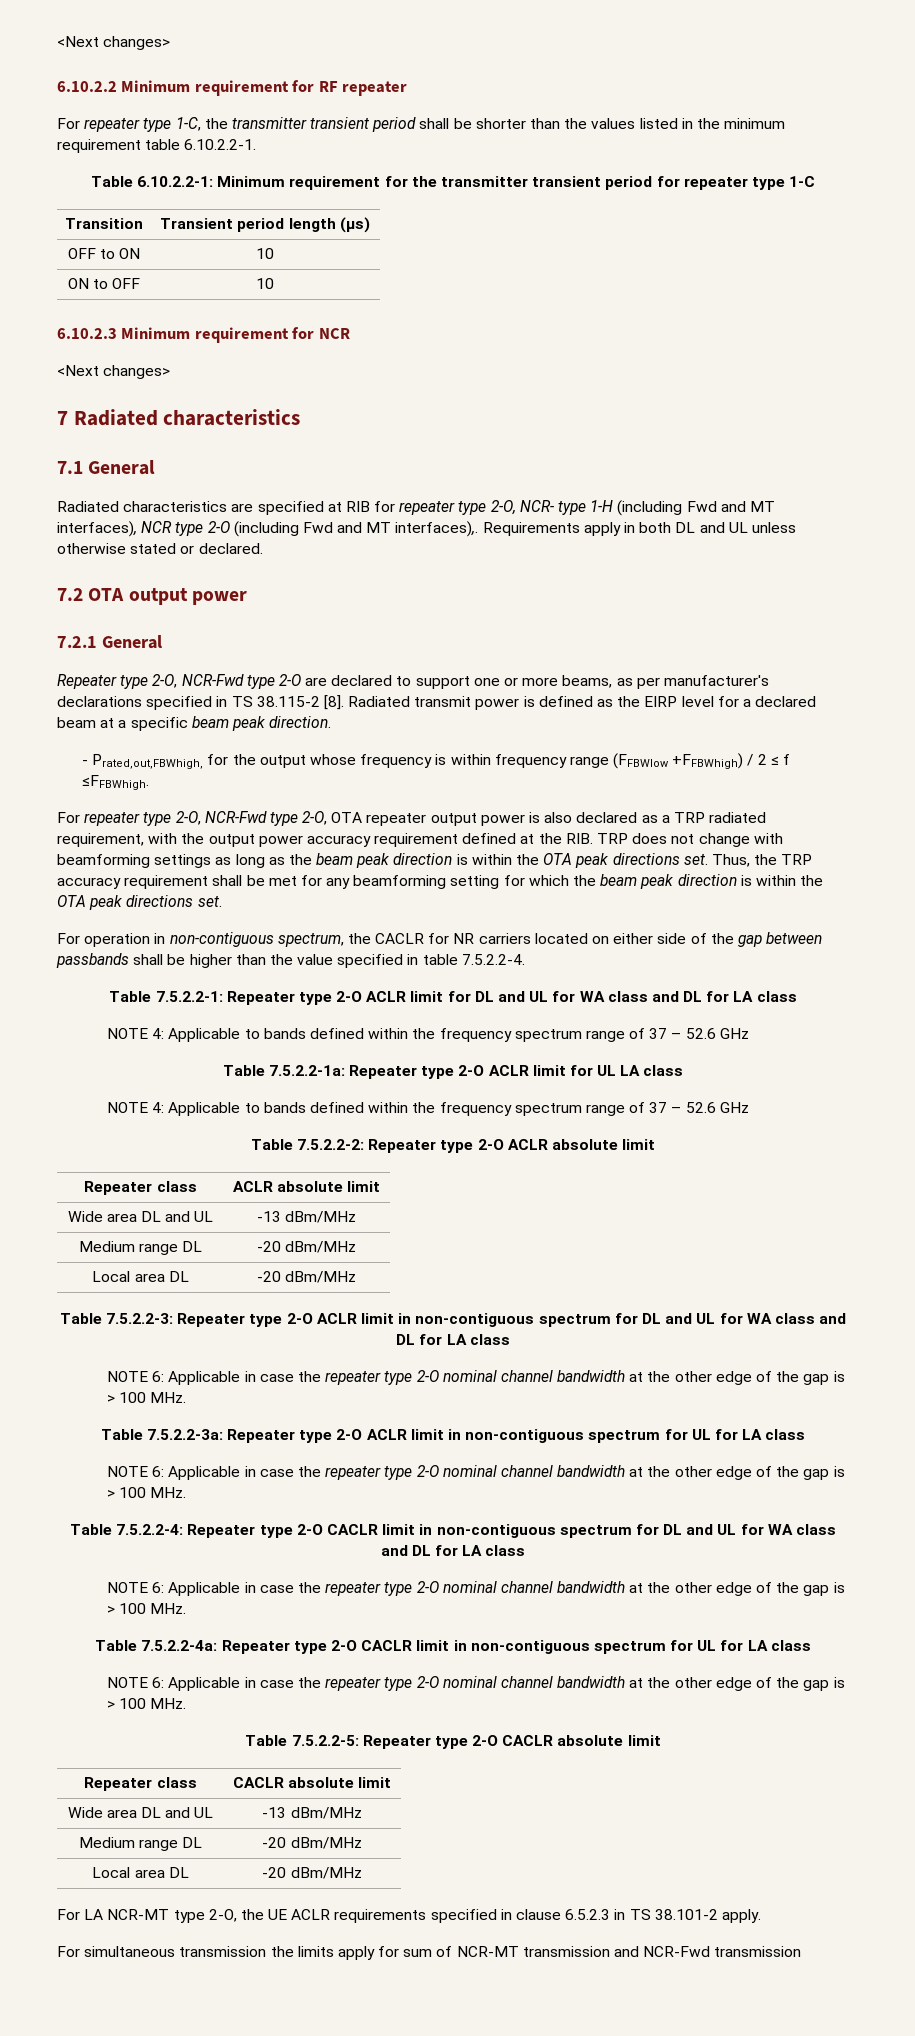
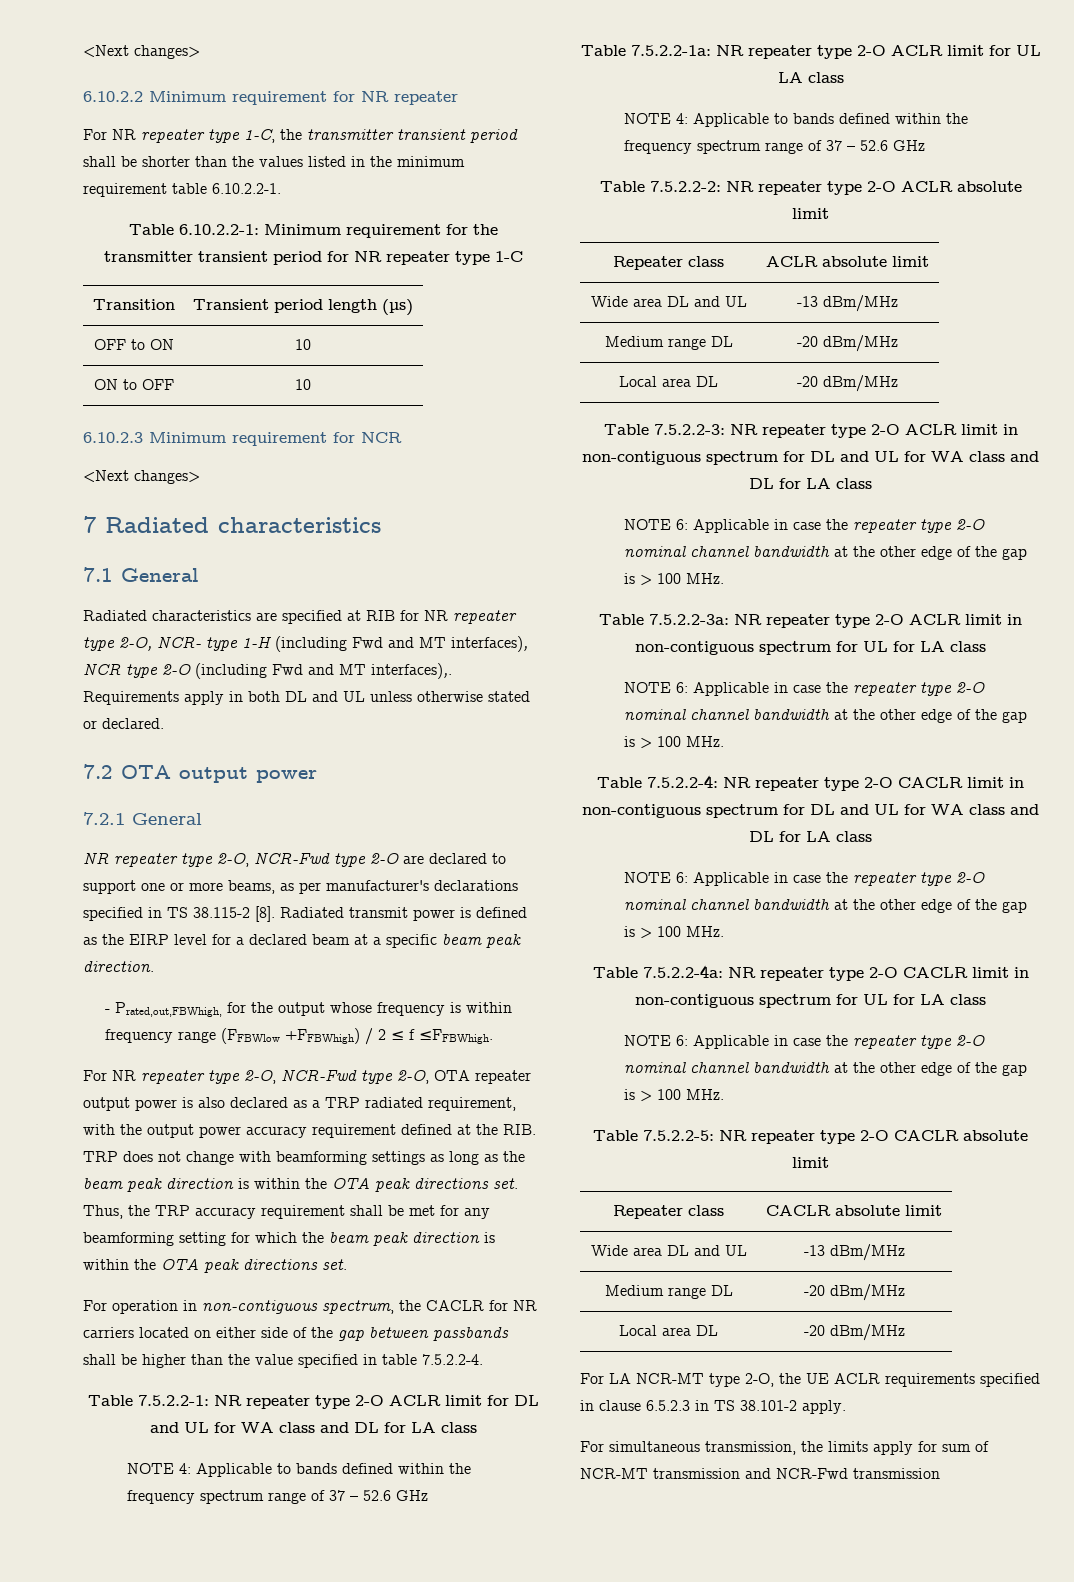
- 6.10.2.2 Minimum requirement for RF repeater
+ 6.10.2.2 Minimum requirement for NR repeater
- For repeater type 1-C, the transmitter transient period shall be shorter than the values listed in the minimum requirement table 6.10.2.2-1.
+ For NR repeater type 1-C, the transmitter transient period shall be shorter than the values listed in the minimum requirement table 6.10.2.2-1.
- Table 6.10.2.2-1: Minimum requirement for the transmitter transient period for repeater type 1-C
+ Table 6.10.2.2-1: Minimum requirement for the transmitter transient period for NR repeater type 1-C
- Radiated characteristics are specified at RIB for repeater type 2-O, NCR- type 1-H (including Fwd and MT interfaces), NCR type 2-O (including Fwd and MT interfaces),.
+ Radiated characteristics are specified at RIB for NR repeater type 2-O, NCR- type 1-H (including Fwd and MT interfaces), NCR type 2-O (including Fwd and MT interfaces),.
- Repeater type 2-O, NCR-Fwd type 2-O are declared to support one or more beams, as per manufacturer's declarations specified in TS 38.115-2 [8].
+ NR repeater type 2-O, NCR-Fwd type 2-O are declared to support one or more beams, as per manufacturer's declarations specified in TS 38.115-2 [8].
- For repeater type 2-O, NCR-Fwd type 2-O, OTA repeater output power is also declared as a TRP radiated requirement, with the output power accuracy requirement defined at the RIB. TRP does not change with beamforming settings as long as the beam peak direction is within the OTA peak directions set.
+ For NR repeater type 2-O, NCR-Fwd type 2-O, OTA repeater output power is also declared as a TRP radiated requirement, with the output power accuracy requirement defined at the RIB. TRP does not change with beamforming settings as long as the beam peak direction is within the OTA peak directions set.
- Table 7.5.2.2-1: Repeater type 2-O ACLR limit for DL and UL for WA class and DL for LA class
+ Table 7.5.2.2-1: NR repeater type 2-O ACLR limit for DL and UL for WA class and DL for LA class
- Table 7.5.2.2-1a: Repeater type 2-O ACLR limit for UL LA class
+ Table 7.5.2.2-1a: NR repeater type 2-O ACLR limit for UL LA class
- Table 7.5.2.2-2: Repeater type 2-O ACLR absolute limit
+ Table 7.5.2.2-2: NR repeater type 2-O ACLR absolute limit
- Table 7.5.2.2-3: Repeater type 2-O ACLR limit in non-contiguous spectrum for DL and UL for WA class and DL for LA class
+ Table 7.5.2.2-3: NR repeater type 2-O ACLR limit in non-contiguous spectrum for DL and UL for WA class and DL for LA class
- Table 7.5.2.2-3a: Repeater type 2-O ACLR limit in non-contiguous spectrum for UL for LA class
+ Table 7.5.2.2-3a: NR repeater type 2-O ACLR limit in non-contiguous spectrum for UL for LA class
- Table 7.5.2.2-4: Repeater type 2-O CACLR limit in non-contiguous spectrum for DL and UL for WA class and DL for LA class
+ Table 7.5.2.2-4: NR repeater type 2-O CACLR limit in non-contiguous spectrum for DL and UL for WA class and DL for LA class
- Table 7.5.2.2-4a: Repeater type 2-O CACLR limit in non-contiguous spectrum for UL for LA class
+ Table 7.5.2.2-4a: NR repeater type 2-O CACLR limit in non-contiguous spectrum for UL for LA class
- Table 7.5.2.2-5: Repeater type 2-O CACLR absolute limit
+ Table 7.5.2.2-5: NR repeater type 2-O CACLR absolute limit
- For simultaneous transmission the limits apply for sum of NCR-MT transmission and NCR-Fwd transmission
+ For simultaneous transmission, the limits apply for sum of NCR-MT transmission and NCR-Fwd transmission

